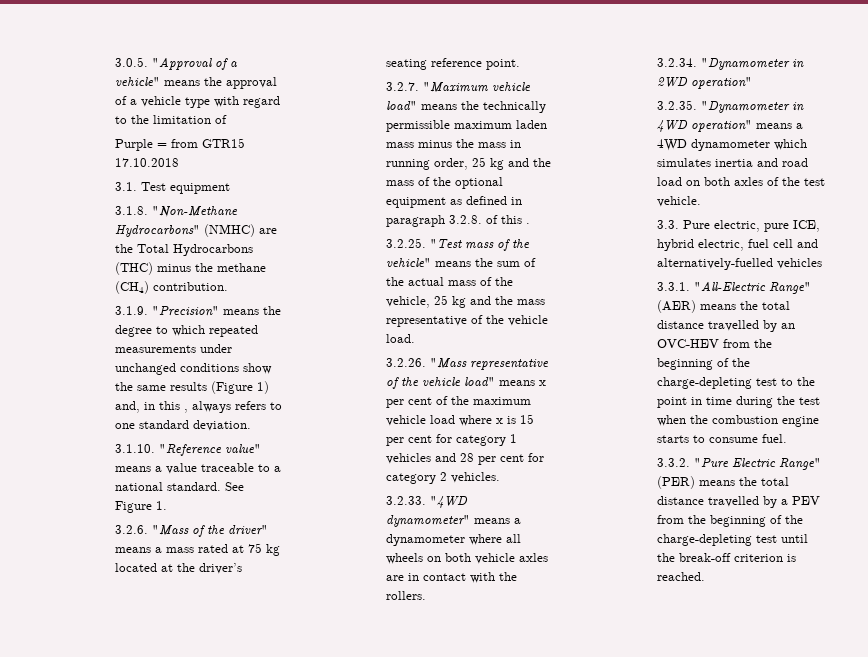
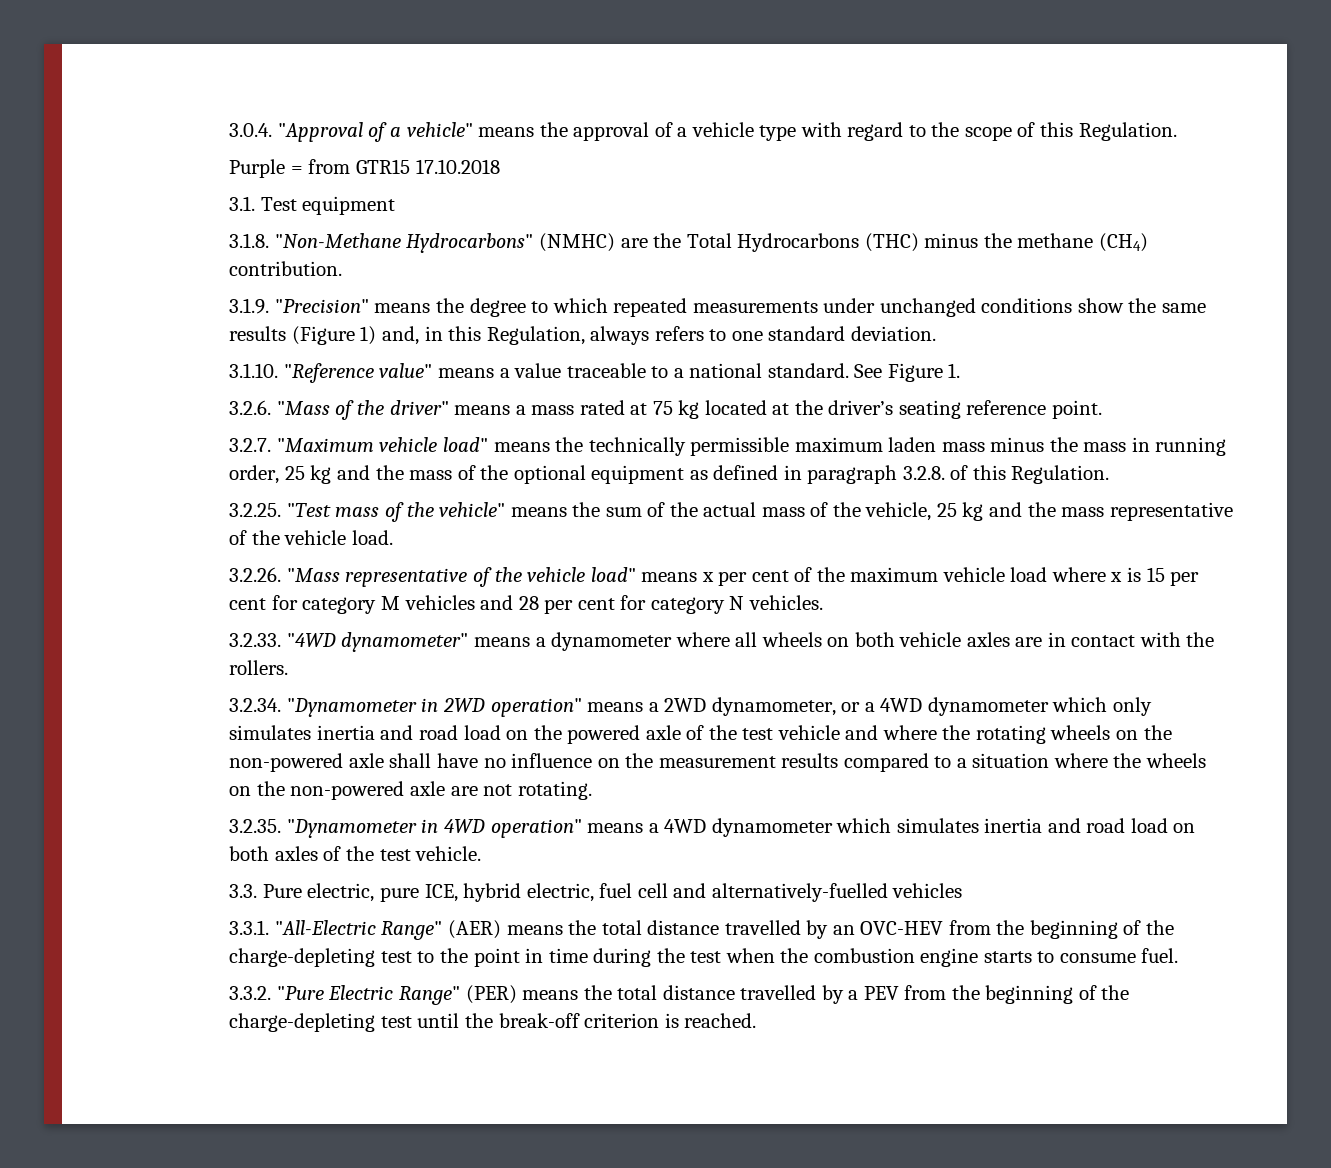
- 3.0.5. "Approval of a vehicle" means the approval of a vehicle type with regard to the limitation of
+ 3.0.4. "Approval of a vehicle" means the approval of a vehicle type with regard to the scope of this Regulation.
- 3.1.9. "Precision" means the degree to which repeated measurements under unchanged conditions show the same results (Figure 1) and, in this , always refers to one standard deviation.
+ 3.1.9. "Precision" means the degree to which repeated measurements under unchanged conditions show the same results (Figure 1) and, in this Regulation, always refers to one standard deviation.
- 3.2.7. "Maximum vehicle load" means the technically permissible maximum laden mass minus the mass in running order, 25 kg and the mass of the optional equipment as defined in paragraph 3.2.8. of this .
+ 3.2.7. "Maximum vehicle load" means the technically permissible maximum laden mass minus the mass in running order, 25 kg and the mass of the optional equipment as defined in paragraph 3.2.8. of this Regulation.
- 3.2.26. "Mass representative of the vehicle load" means x per cent of the maximum vehicle load where x is 15 per cent for category 1 vehicles and 28 per cent for category 2 vehicles.
+ 3.2.26. "Mass representative of the vehicle load" means x per cent of the maximum vehicle load where x is 15 per cent for category M vehicles and 28 per cent for category N vehicles.
- 3.2.34. "Dynamometer in 2WD operation"
+ 3.2.34. "Dynamometer in 2WD operation" means a 2WD dynamometer, or a 4WD dynamometer which only simulates inertia and road load on the powered axle of the test vehicle and where the rotating wheels on the non-powered axle shall have no influence on the measurement results compared to a situation where the wheels on the non-powered axle are not rotating.

